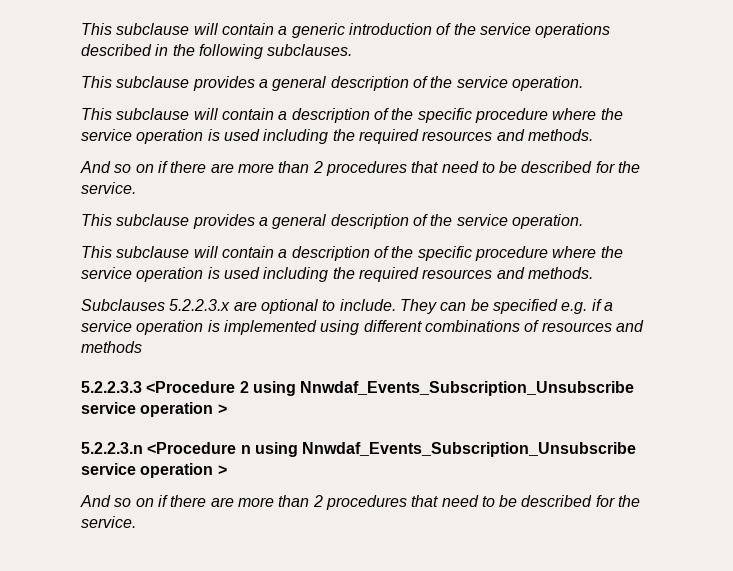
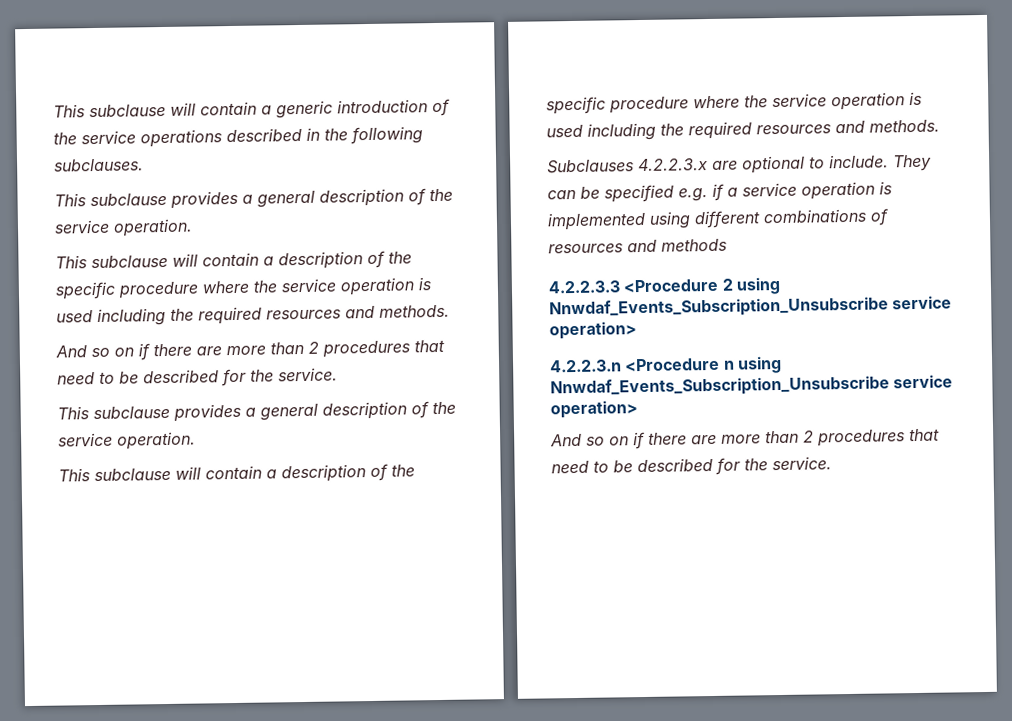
- Subclauses 5.2.2.3.x are optional to include.
+ Subclauses 4.2.2.3.x are optional to include.
- 5.2.2.3.3 <Procedure 2 using Nnwdaf_Events_Subscription_Unsubscribe service operation >
- 5.2.2.3.n <Procedure n using Nnwdaf_Events_Subscription_Unsubscribe service operation >
+ 4.2.2.3.3 <Procedure 2 using Nnwdaf_Events_Subscription_Unsubscribe service operation>
+ 4.2.2.3.n <Procedure n using Nnwdaf_Events_Subscription_Unsubscribe service operation>

